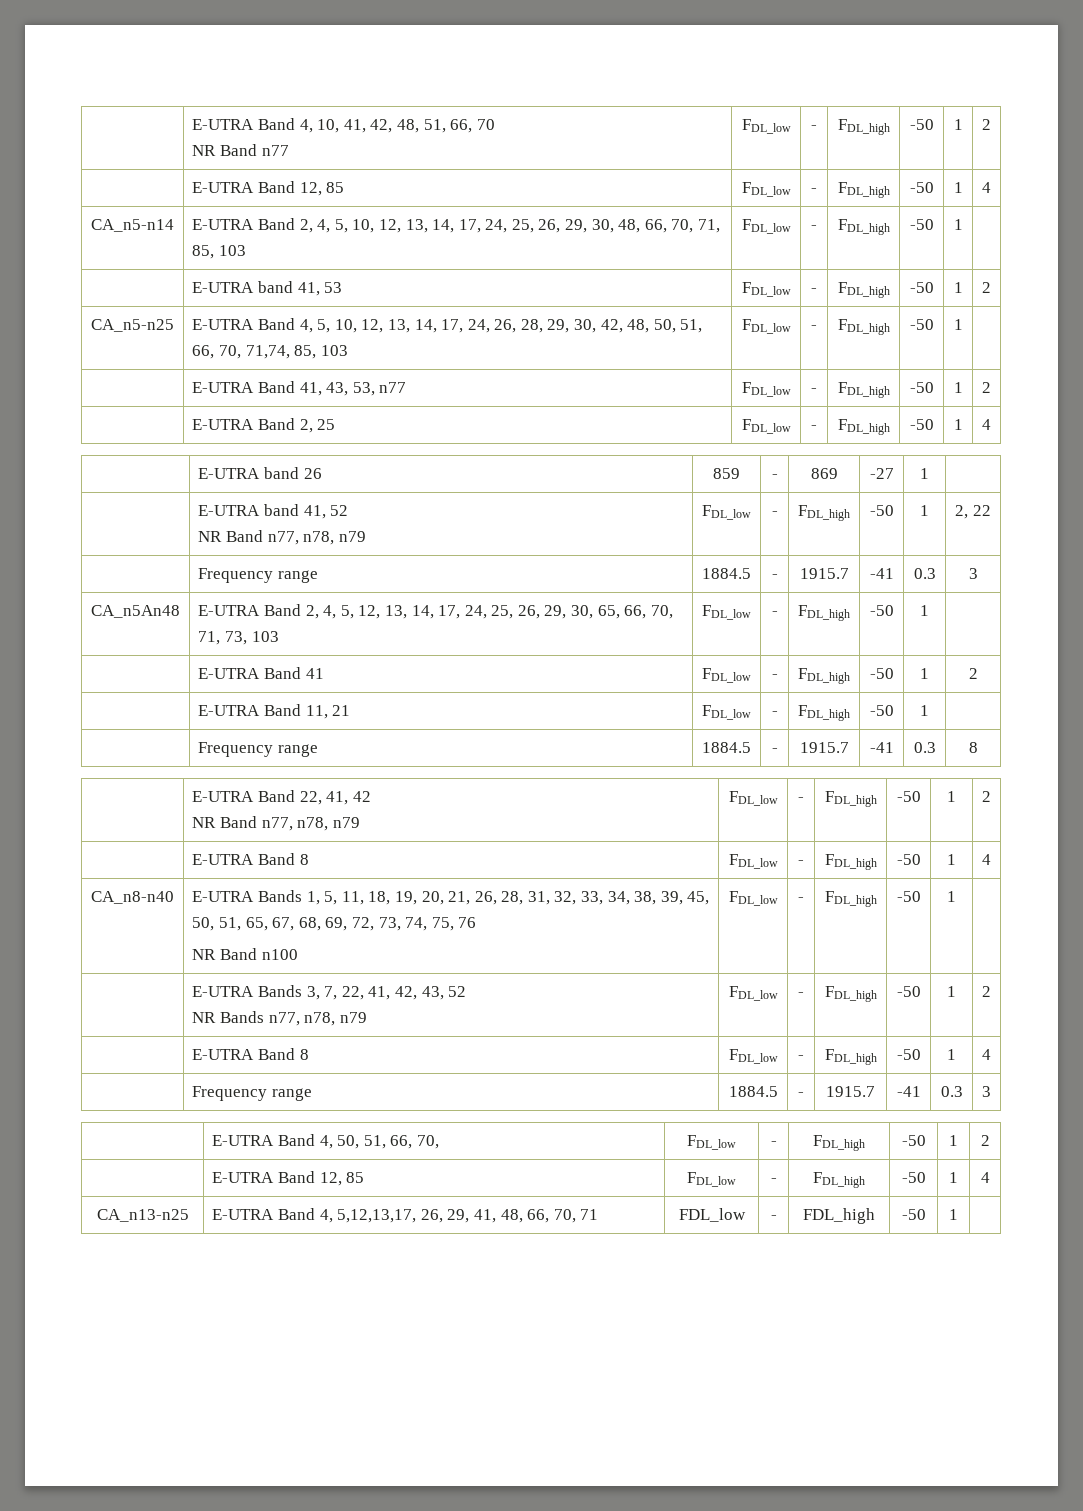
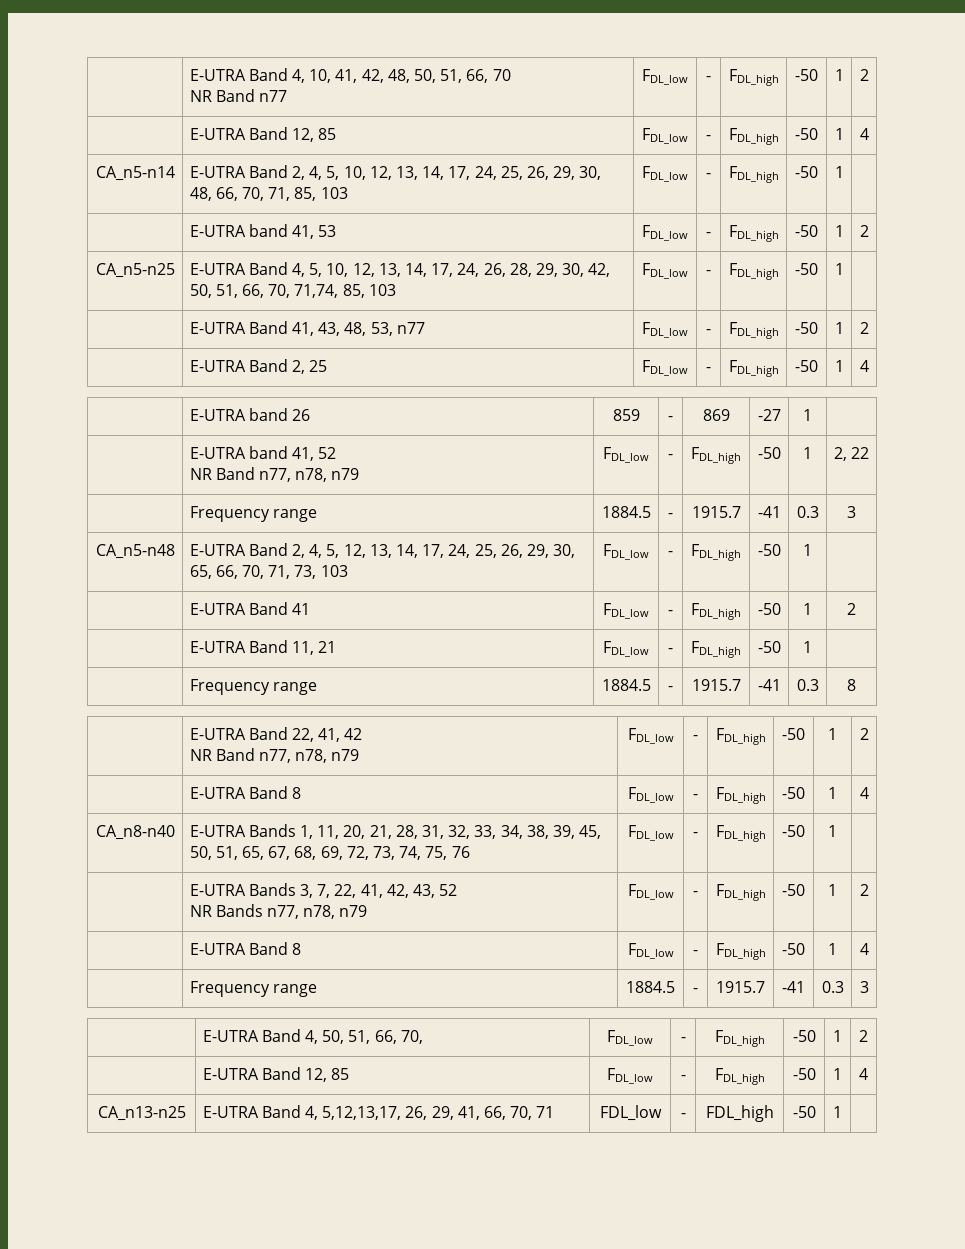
- | E-UTRA Band 4, 10, 41, 42, 48, 51, 66, 70
+ | E-UTRA Band 4, 10, 41, 42, 48, 50, 51, 66, 70
- CA_n5-n25 | E-UTRA Band 4, 5, 10, 12, 13, 14, 17, 24, 26, 28, 29, 30, 42, 48, 50, 51, 66, 70, 71,74, 85, 103 | FDL_low | - | FDL_high | -50 | 1 |
+ CA_n5-n25 | E-UTRA Band 4, 5, 10, 12, 13, 14, 17, 24, 26, 28, 29, 30, 42, 50, 51, 66, 70, 71,74, 85, 103 | FDL_low | - | FDL_high | -50 | 1 |
- | E-UTRA Band 41, 43, 53, n77 | FDL_low | - | FDL_high | -50 | 1 | 2
+ | E-UTRA Band 41, 43, 48, 53, n77 | FDL_low | - | FDL_high | -50 | 1 | 2
- CA_n5An48 | E-UTRA Band 2, 4, 5, 12, 13, 14, 17, 24, 25, 26, 29, 30, 65, 66, 70, 71, 73, 103 | FDL_low | - | FDL_high | -50 | 1 |
+ CA_n5-n48 | E-UTRA Band 2, 4, 5, 12, 13, 14, 17, 24, 25, 26, 29, 30, 65, 66, 70, 71, 73, 103 | FDL_low | - | FDL_high | -50 | 1 |
- CA_n8-n40 | E-UTRA Bands 1, 5, 11, 18, 19, 20, 21, 26, 28, 31, 32, 33, 34, 38, 39, 45, 50, 51, 65, 67, 68, 69, 72, 73, 74, 75, 76
- NR Band n100 | FDL_low | - | FDL_high | -50 | 1 |
+ CA_n8-n40 | E-UTRA Bands 1, 11, 20, 21, 28, 31, 32, 33, 34, 38, 39, 45, 50, 51, 65, 67, 68, 69, 72, 73, 74, 75, 76 | FDL_low | - | FDL_high | -50 | 1 |
- CA_n13-n25 | E-UTRA Band 4, 5,12,13,17, 26, 29, 41, 48, 66, 70, 71 | FDL_low | - | FDL_high | -50 | 1 |
+ CA_n13-n25 | E-UTRA Band 4, 5,12,13,17, 26, 29, 41, 66, 70, 71 | FDL_low | - | FDL_high | -50 | 1 |

